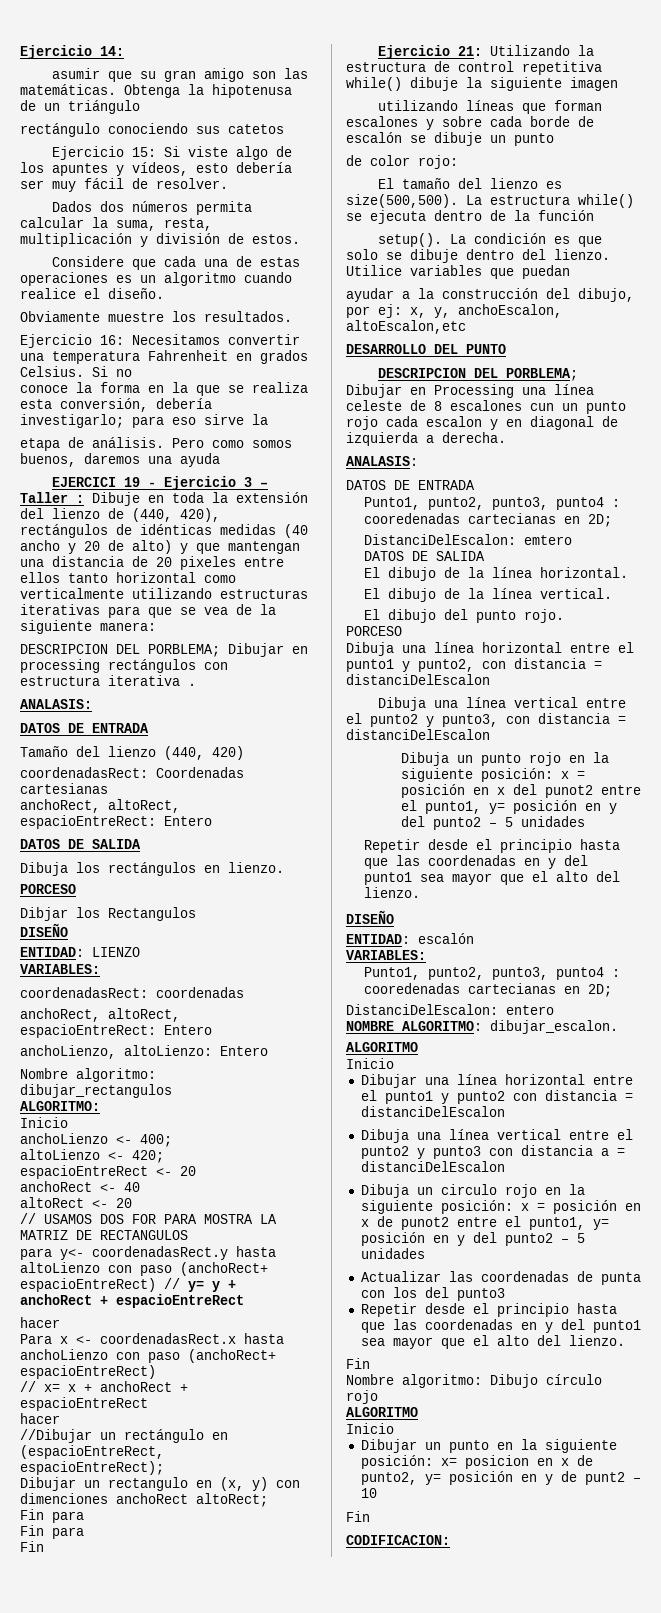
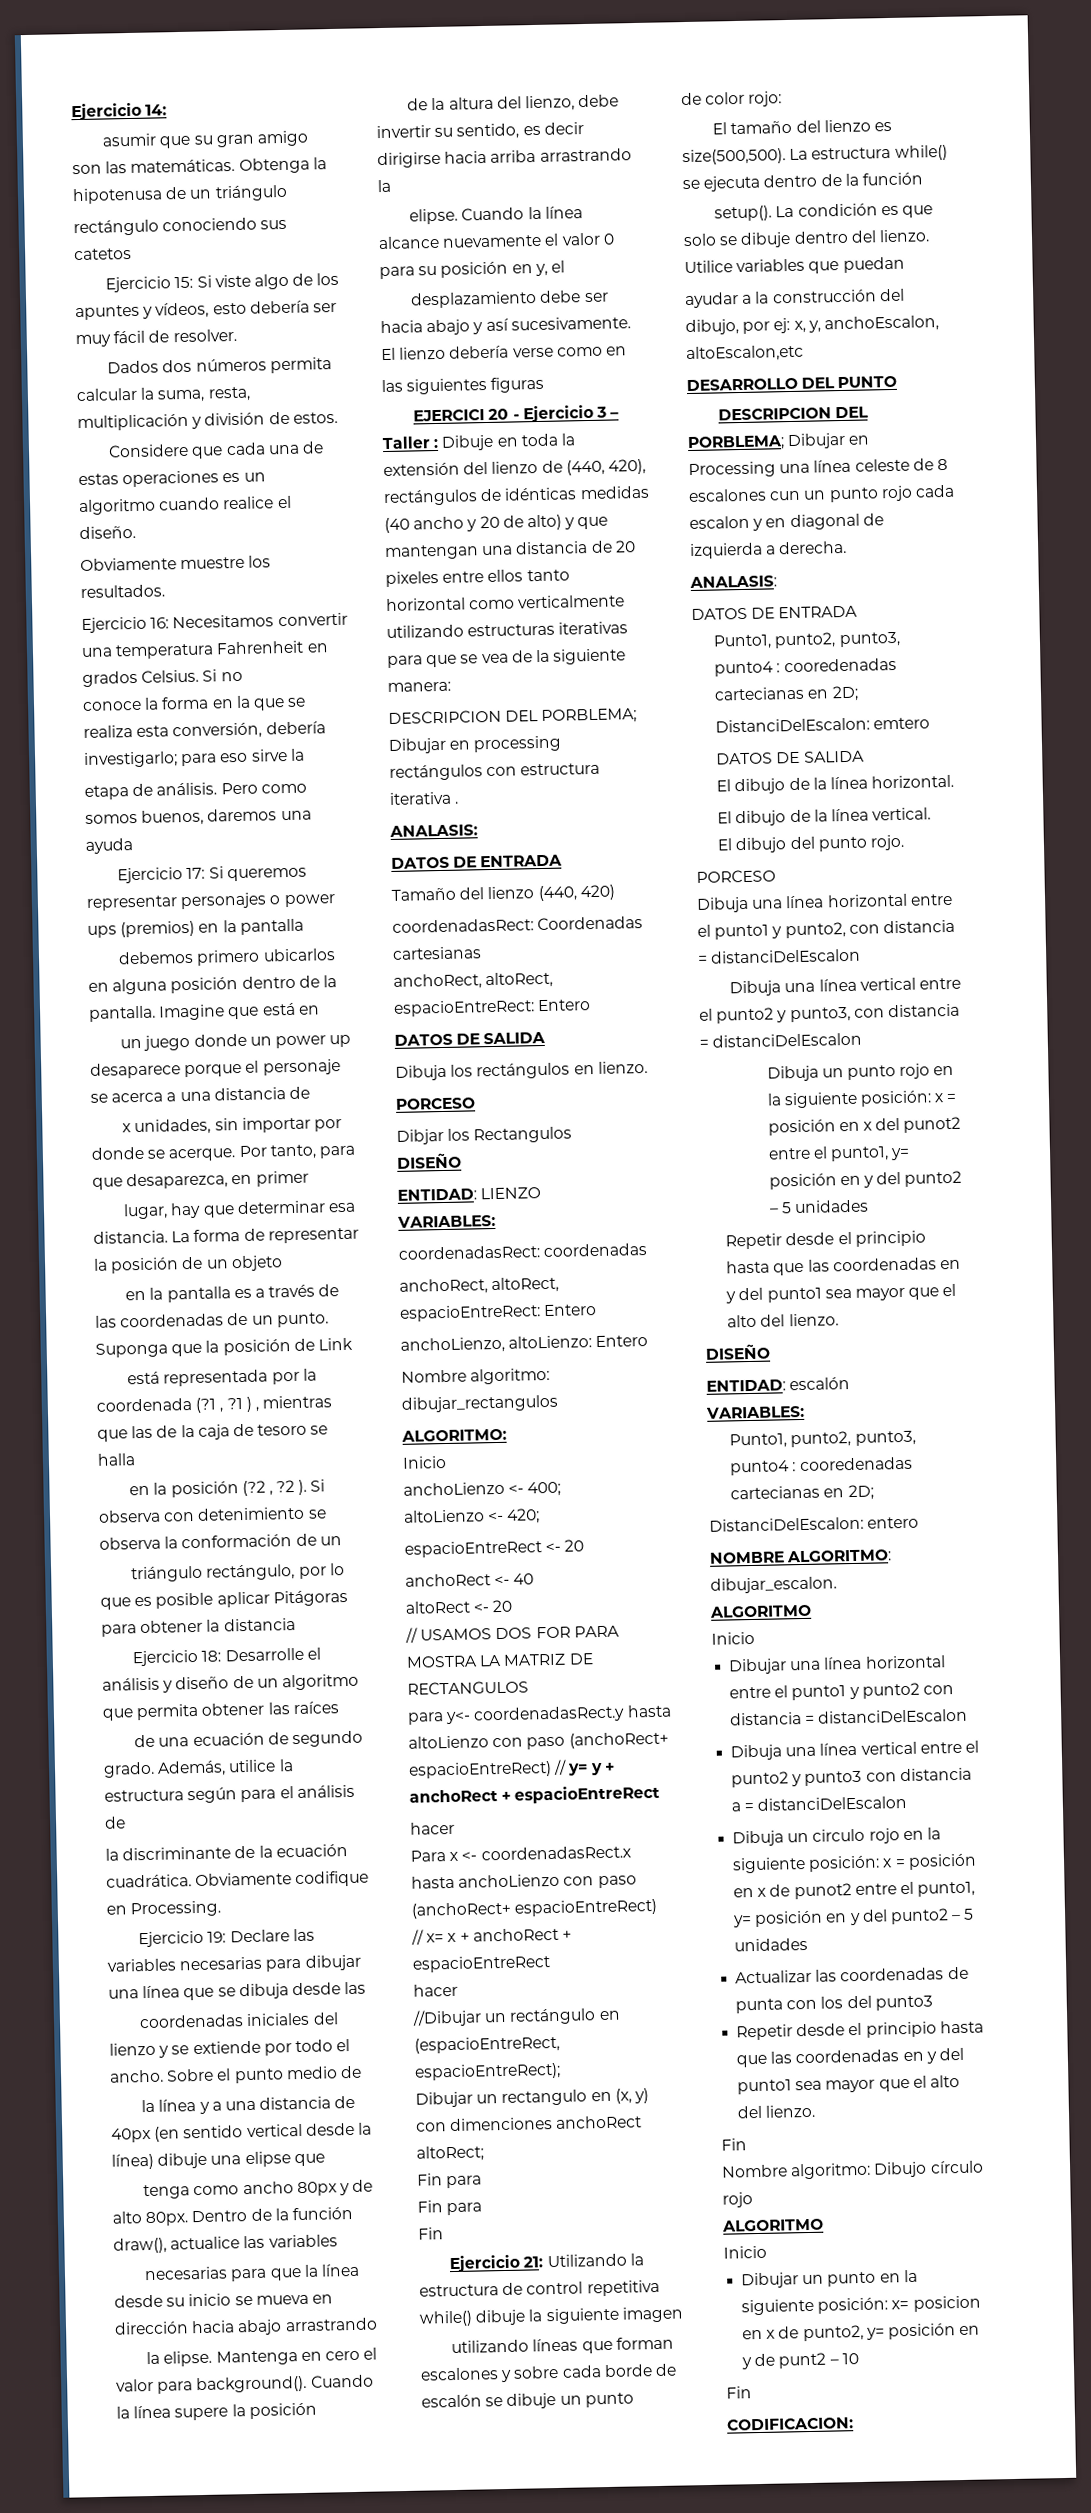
+ Ejercicio 17: Si queremos representar personajes o power ups (premios) en la pantalla
+ debemos primero ubicarlos en alguna posición dentro de la pantalla. Imagine que está en
+ un juego donde un power up desaparece porque el personaje se acerca a una distancia de
+ x unidades, sin importar por donde se acerque. Por tanto, para que desaparezca, en primer
+ lugar, hay que determinar esa distancia. La forma de representar la posición de un objeto
+ en la pantalla es a través de las coordenadas de un punto. Suponga que la posición de Link
+ está representada por la coordenada (?1 , ?1 ) , mientras que las de la caja de tesoro se halla
+ en la posición (?2 , ?2 ). Si observa con detenimiento se observa la conformación de un
+ triángulo rectángulo, por lo que es posible aplicar Pitágoras para obtener la distancia
+ Ejercicio 18: Desarrolle el análisis y diseño de un algoritmo que permita obtener las raíces
+ de una ecuación de segundo grado. Además, utilice la estructura según para el análisis de
+ la discriminante de la ecuación cuadrática. Obviamente codifique en Processing.
+ Ejercicio 19: Declare las variables necesarias para dibujar una línea que se dibuja desde las
+ coordenadas iniciales del lienzo y se extiende por todo el ancho. Sobre el punto medio de
+ la línea y a una distancia de 40px (en sentido vertical desde la línea) dibuje una elipse que
+ tenga como ancho 80px y de alto 80px. Dentro de la función draw(), actualice las variables
+ necesarias para que la línea desde su inicio se mueva en dirección hacia abajo arrastrando
+ la elipse. Mantenga en cero el valor para background(). Cuando la línea supere la posición
+ de la altura del lienzo, debe invertir su sentido, es decir dirigirse hacia arriba arrastrando la
+ elipse. Cuando la línea alcance nuevamente el valor 0 para su posición en y, el
+ desplazamiento debe ser hacia abajo y así sucesivamente. El lienzo debería verse como en
+ las siguientes figuras
- EJERCICI 19 - Ejercicio 3 – Taller : Dibuje en toda la extensión del lienzo de (440, 420), rectángulos de idénticas medidas (40 ancho y 20 de alto) y que mantengan una distancia de 20 pixeles entre ellos tanto horizontal como verticalmente utilizando estructuras iterativas para que se vea de la siguiente manera:
+ EJERCICI 20 - Ejercicio 3 – Taller : Dibuje en toda la extensión del lienzo de (440, 420), rectángulos de idénticas medidas (40 ancho y 20 de alto) y que mantengan una distancia de 20 pixeles entre ellos tanto horizontal como verticalmente utilizando estructuras iterativas para que se vea de la siguiente manera:

